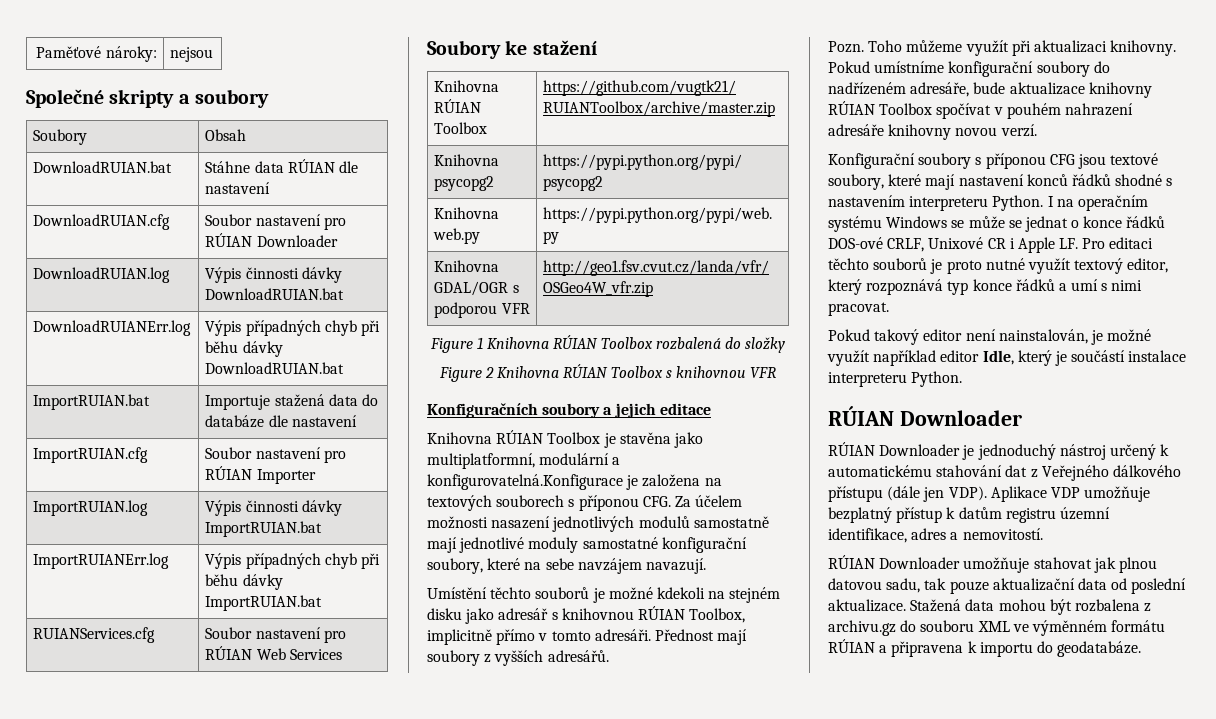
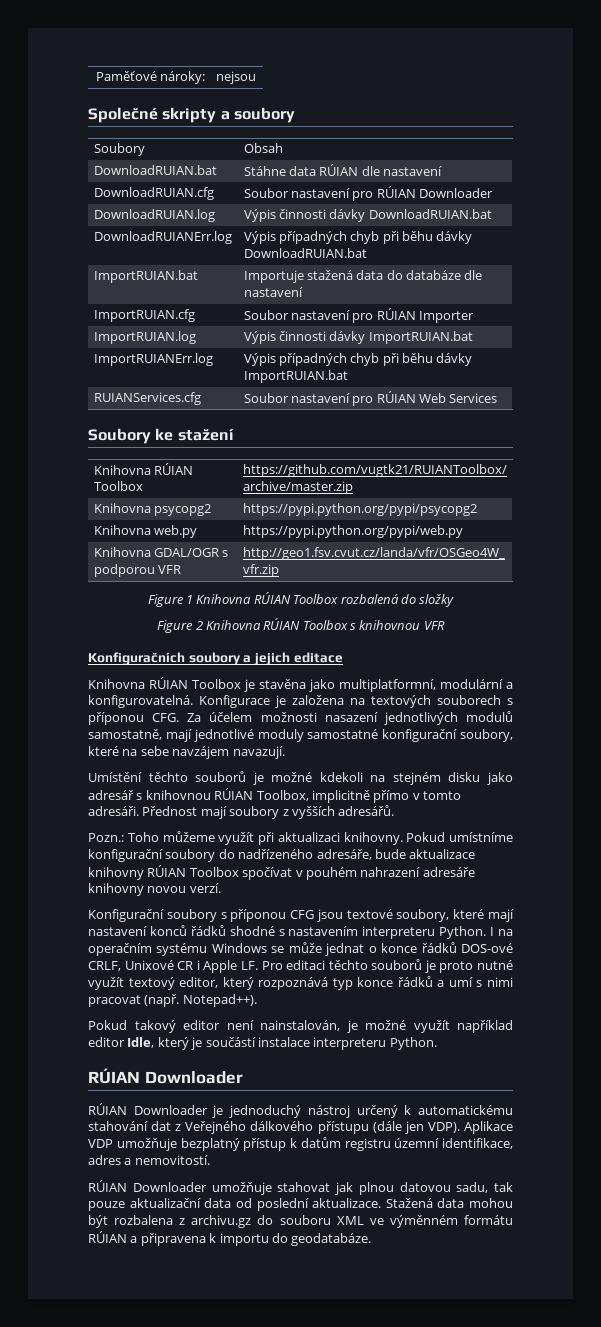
- Knihovna RÚIAN Toolbox je stavěna jako multiplatformní, modulární a konfigurovatelná.Konfigurace je založena na textových souborech s příponou CFG. Za účelem možnosti nasazení jednotlivých modulů samostatně mají jednotlivé moduly samostatné konfigurační soubory, které na sebe navzájem navazují.
+ Knihovna RÚIAN Toolbox je stavěna jako multiplatformní, modulární a konfigurovatelná. Konfigurace je založena na textových souborech s příponou CFG. Za účelem možnosti nasazení jednotlivých modulů samostatně, mají jednotlivé moduly samostatné konfigurační soubory, které na sebe navzájem navazují.
- Pozn. Toho můžeme využít při aktualizaci knihovny.
+ Pozn.: Toho můžeme využít při aktualizaci knihovny.
- Pokud umístníme konfigurační soubory do nadřízeném adresáře, bude aktualizace knihovny RÚIAN Toolbox spočívat v pouhém nahrazení adresáře knihovny novou verzí.
+ Pokud umístníme konfigurační soubory do nadřízeného adresáře, bude aktualizace knihovny RÚIAN Toolbox spočívat v pouhém nahrazení adresáře knihovny novou verzí.
- I na operačním systému Windows se může se jednat o konce řádků DOS-ové CRLF, Unixové CR i Apple LF. Pro editaci těchto souborů je proto nutné využít textový editor, který rozpoznává typ konce řádků a umí s nimi pracovat.
+ I na operačním systému Windows se může jednat o konce řádků DOS-ové CRLF, Unixové CR i Apple LF. Pro editaci těchto souborů je proto nutné využít textový editor, který rozpoznává typ konce řádků a umí s nimi pracovat (např. Notepad++).

